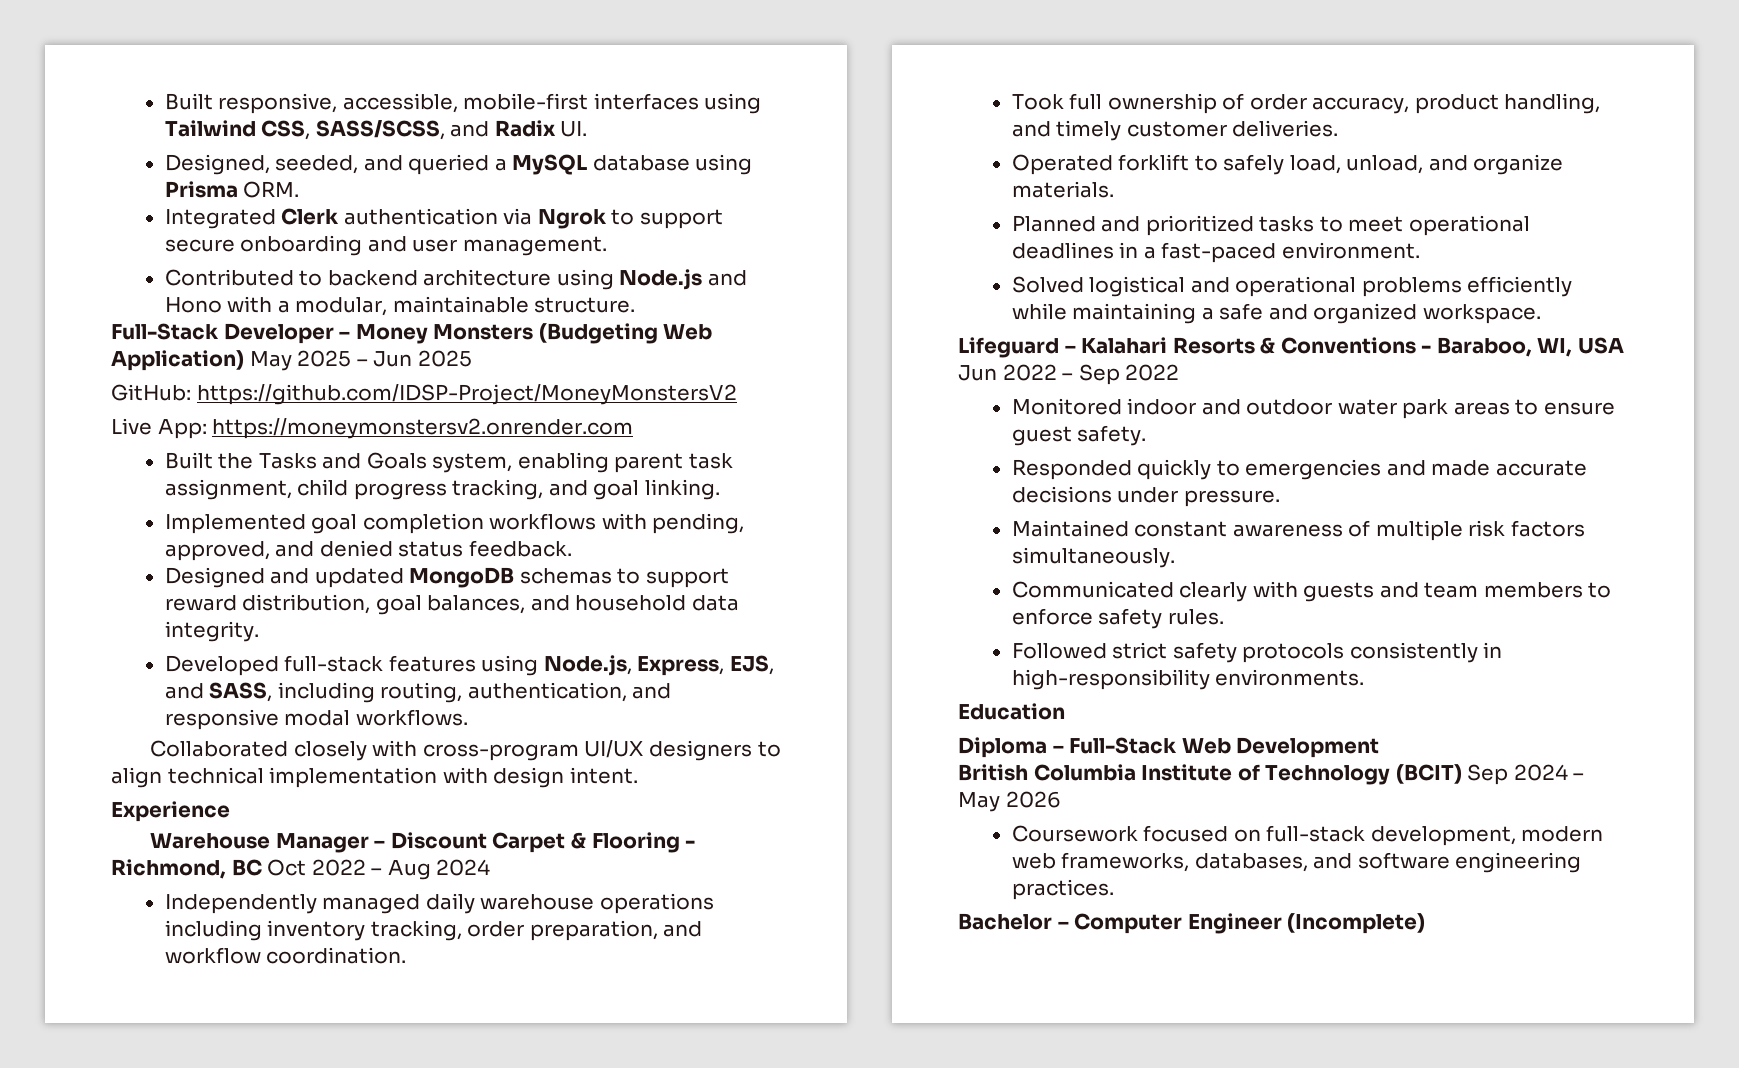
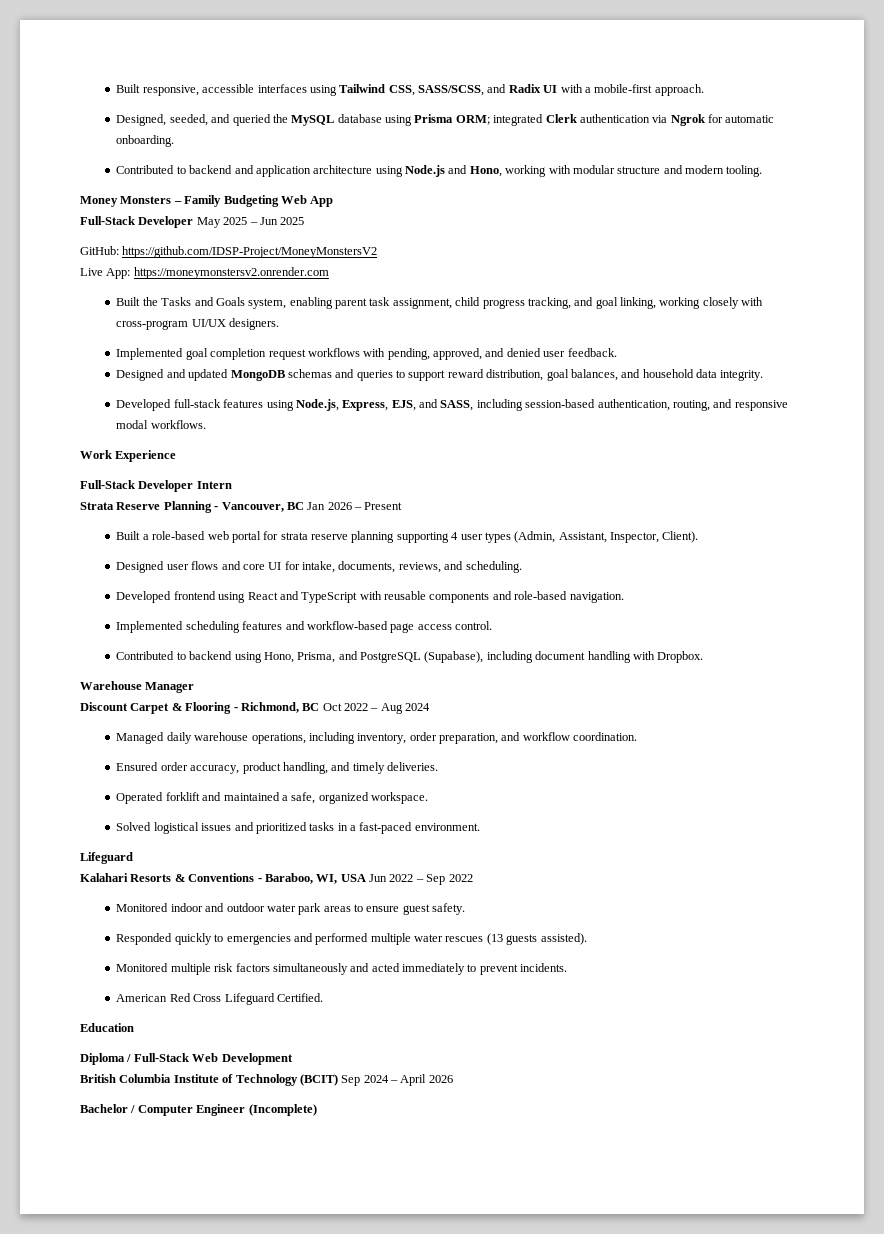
- Built responsive, accessible, mobile-first interfaces using Tailwind CSS, SASS/SCSS, and Radix UI.
+ Built responsive, accessible interfaces using Tailwind CSS, SASS/SCSS, and Radix UI with a mobile-first approach.
- Designed, seeded, and queried a MySQL database using Prisma ORM.
- Integrated Clerk authentication via Ngrok to support secure onboarding and user management.
- Contributed to backend architecture using Node.js and Hono with a modular, maintainable structure.
- Full-Stack Developer – Money Monsters (Budgeting Web Application) May 2025 – Jun 2025
+ Designed, seeded, and queried the MySQL database using Prisma ORM; integrated Clerk authentication via Ngrok for automatic onboarding.
+ Contributed to backend and application architecture using Node.js and Hono, working with modular structure and modern tooling.
+ Money Monsters – Family Budgeting Web App
+ Full-Stack Developer May 2025 – Jun 2025
- Built the Tasks and Goals system, enabling parent task assignment, child progress tracking, and goal linking.
+ Built the Tasks and Goals system, enabling parent task assignment, child progress tracking, and goal linking, working closely with cross-program UI/UX designers.
- Implemented goal completion workflows with pending, approved, and denied status feedback.
+ Implemented goal completion request workflows with pending, approved, and denied user feedback.
- Designed and updated MongoDB schemas to support reward distribution, goal balances, and household data integrity.
+ Designed and updated MongoDB schemas and queries to support reward distribution, goal balances, and household data integrity.
- Developed full-stack features using Node.js, Express, EJS, and SASS, including routing, authentication, and responsive modal workflows.
+ Developed full-stack features using Node.js, Express, EJS, and SASS, including session-based authentication, routing, and responsive modal workflows.
- Collaborated closely with cross-program UI/UX designers to align technical implementation with design intent.
- Experience
+ Work Experience
+ Full-Stack Developer Intern
+ Strata Reserve Planning - Vancouver, BC Jan 2026 – Present
+ Built a role-based web portal for strata reserve planning supporting 4 user types (Admin, Assistant, Inspector, Client).
+ Designed user flows and core UI for intake, documents, reviews, and scheduling.
+ Developed frontend using React and TypeScript with reusable components and role-based navigation.
+ Implemented scheduling features and workflow-based page access control.
+ Contributed to backend using Hono, Prisma, and PostgreSQL (Supabase), including document handling with Dropbox.
- Warehouse Manager – Discount Carpet & Flooring - Richmond, BC Oct 2022 – Aug 2024
+ Warehouse Manager
+ Discount Carpet & Flooring - Richmond, BC Oct 2022 – Aug 2024
- Independently managed daily warehouse operations including inventory tracking, order preparation, and workflow coordination.
+ Managed daily warehouse operations, including inventory, order preparation, and workflow coordination.
- Took full ownership of order accuracy, product handling, and timely customer deliveries.
+ Ensured order accuracy, product handling, and timely deliveries.
- Operated forklift to safely load, unload, and organize materials.
- Planned and prioritized tasks to meet operational deadlines in a fast-paced environment.
- Solved logistical and operational problems efficiently while maintaining a safe and organized workspace.
- Lifeguard – Kalahari Resorts & Conventions - Baraboo, WI, USA Jun 2022 – Sep 2022
+ Operated forklift and maintained a safe, organized workspace.
+ Solved logistical issues and prioritized tasks in a fast-paced environment.
+ Lifeguard
+ Kalahari Resorts & Conventions - Baraboo, WI, USA Jun 2022 – Sep 2022
- Responded quickly to emergencies and made accurate decisions under pressure.
- Maintained constant awareness of multiple risk factors simultaneously.
- Communicated clearly with guests and team members to enforce safety rules.
- Followed strict safety protocols consistently in high-responsibility environments.
+ Responded quickly to emergencies and performed multiple water rescues (13 guests assisted).
+ Monitored multiple risk factors simultaneously and acted immediately to prevent incidents.
+ American Red Cross Lifeguard Certified.
- Diploma – Full-Stack Web Development
+ Diploma / Full-Stack Web Development
- British Columbia Institute of Technology (BCIT) Sep 2024 – May 2026
- Coursework focused on full-stack development, modern web frameworks, databases, and software engineering practices.
+ British Columbia Institute of Technology (BCIT) Sep 2024 – April 2026
- Bachelor – Computer Engineer (Incomplete)
+ Bachelor / Computer Engineer (Incomplete)

